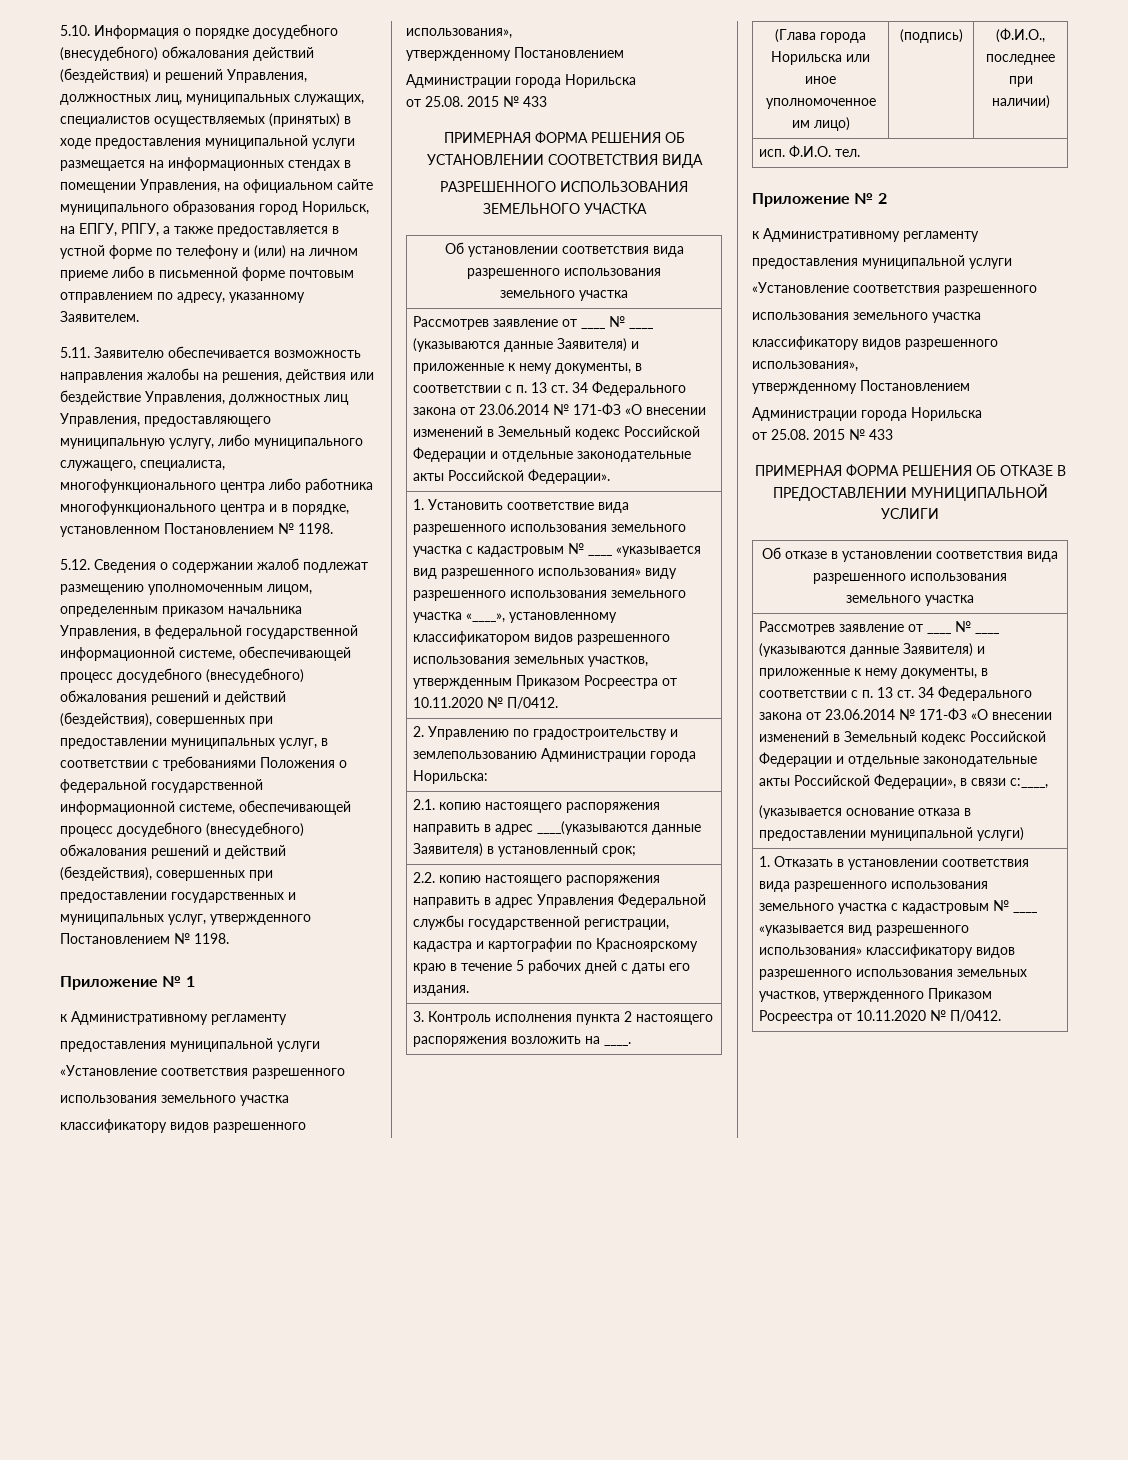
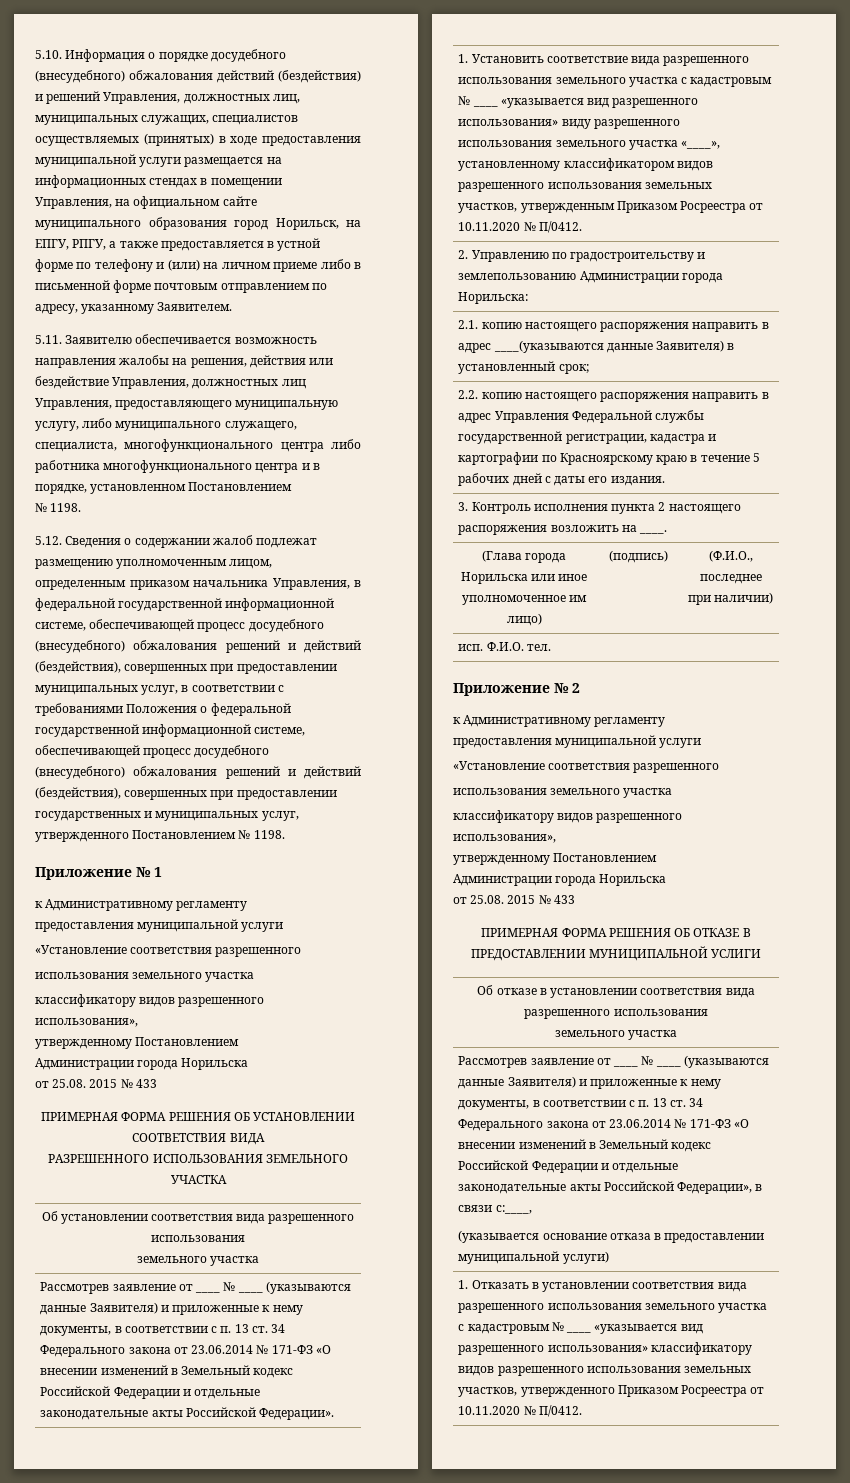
- 5.11. Заявителю обеспечивается возможность направления жалобы на решения, действия или бездействие Управления, должностных лиц Управления, предоставляющего муниципальную услугу, либо муниципального служащего, специалиста, многофункционального центра либо работника многофункционального центра и в порядке, установленном Постановлением № 1198.
+ 5.11. Заявителю обеспечивается возможность направления жалобы на решения, действия или бездействие Управления, должностных лиц Управления, предоставляющего муниципальную услугу, либо муниципального служащего, специалиста, многофункционального центра либо работника многофункционального центра и в порядке, установленном Постановлением
+ № 1198.

